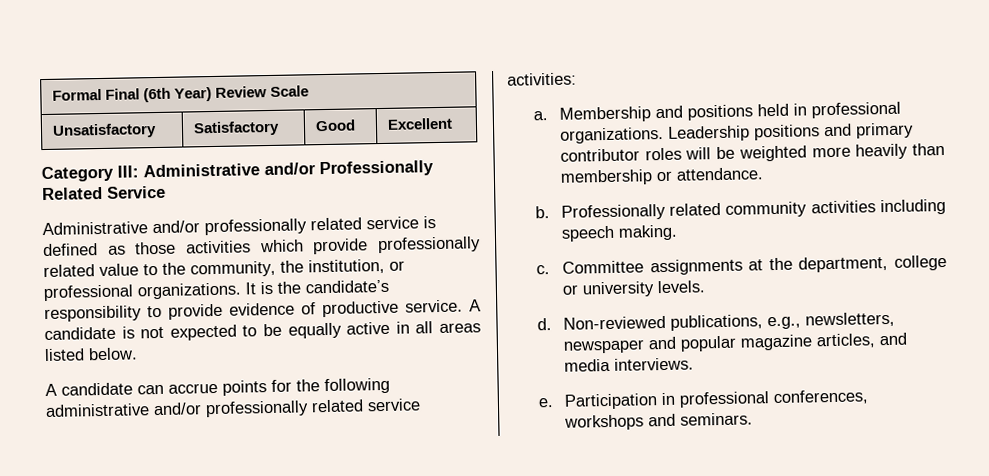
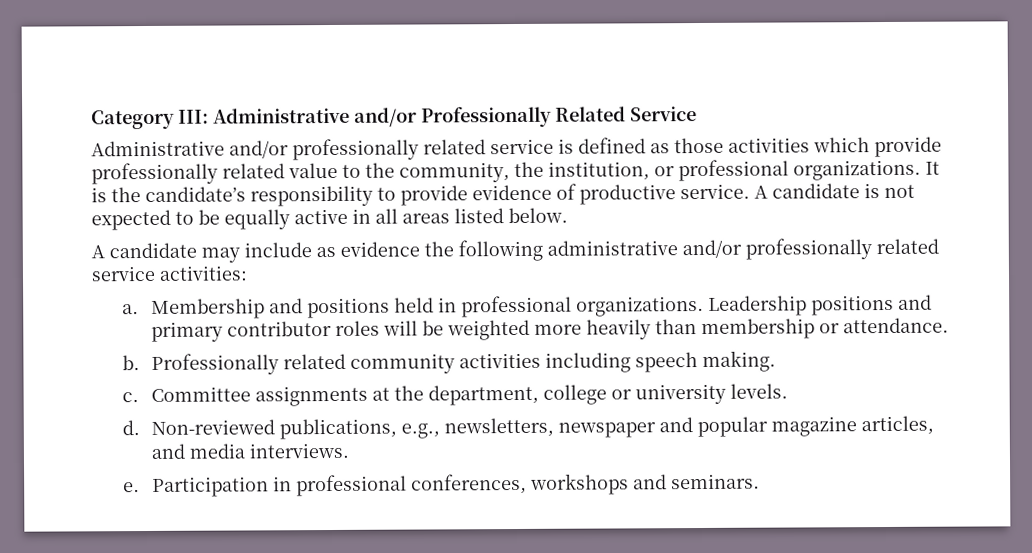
- Formal Final (6th Year) Review Scale
- Unsatisfactory | Satisfactory | Good | Excellent
- A candidate can accrue points for the following administrative and/or professionally related service activities:
+ A candidate may include as evidence the following administrative and/or professionally related service activities:

